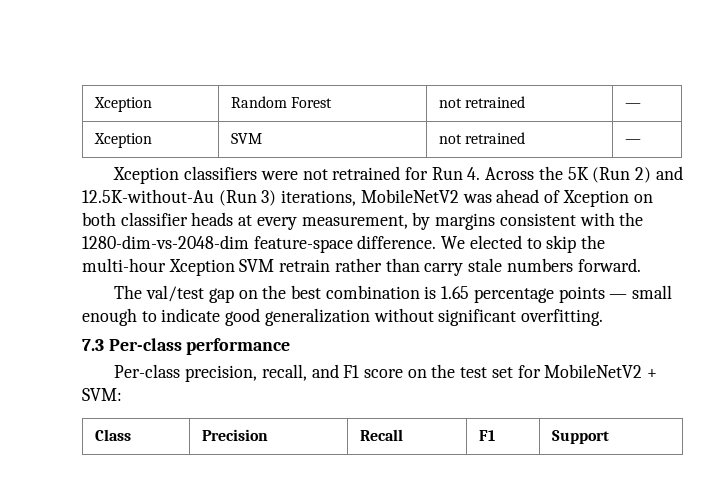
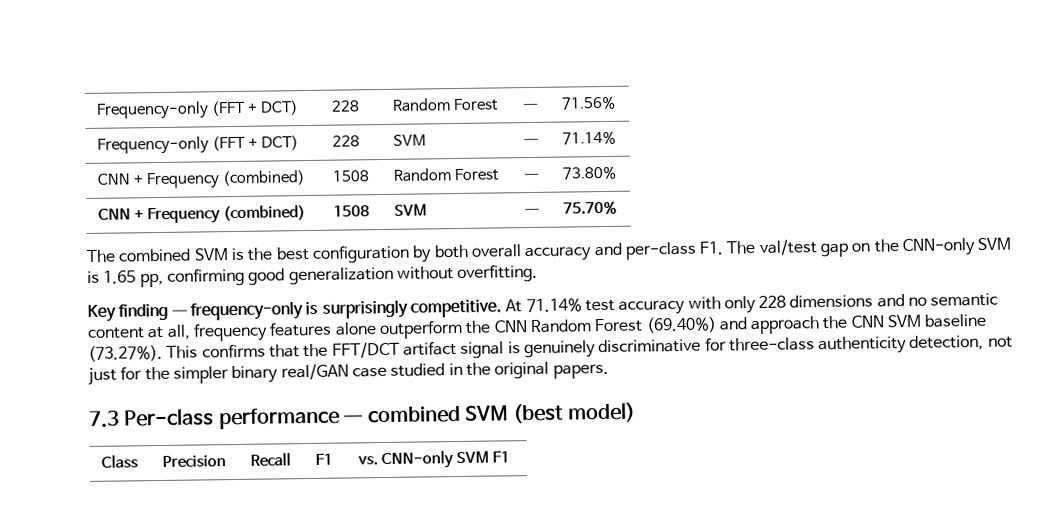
- Xception | Random Forest | not retrained | —
- Xception | SVM | not retrained | —
- Xception classifiers were not retrained for Run 4. Across the 5K (Run 2) and 12.5K-without-Au (Run 3) iterations, MobileNetV2 was ahead of Xception on both classifier heads at every measurement, by margins consistent with the 1280-dim-vs-2048-dim feature-space difference. We elected to skip the multi-hour Xception SVM retrain rather than carry stale numbers forward.
- The val/test gap on the best combination is 1.65 percentage points — small enough to indicate good generalization without significant overfitting.
+ Frequency-only (FFT + DCT) | 228 | Random Forest | — | 71.56%
+ Frequency-only (FFT + DCT) | 228 | SVM | — | 71.14%
+ CNN + Frequency (combined) | 1508 | Random Forest | — | 73.80%
+ CNN + Frequency (combined) | 1508 | SVM | — | 75.70%
+ The combined SVM is the best configuration by both overall accuracy and per-class F1. The val/test gap on the CNN-only SVM is 1.65 pp, confirming good generalization without overfitting.
- 7.3 Per-class performance
- Per-class precision, recall, and F1 score on the test set for MobileNetV2 + SVM:
+ Key finding — frequency-only is surprisingly competitive. At 71.14% test accuracy with only 228 dimensions and no semantic content at all, frequency features alone outperform the CNN Random Forest (69.40%) and approach the CNN SVM baseline (73.27%). This confirms that the FFT/DCT artifact signal is genuinely discriminative for three-class authenticity detection, not just for the simpler binary real/GAN case studied in the original papers.
+ 7.3 Per-class performance — combined SVM (best model)
- Class | Precision | Recall | F1 | Support
+ Class | Precision | Recall | F1 | vs. CNN-only SVM F1

